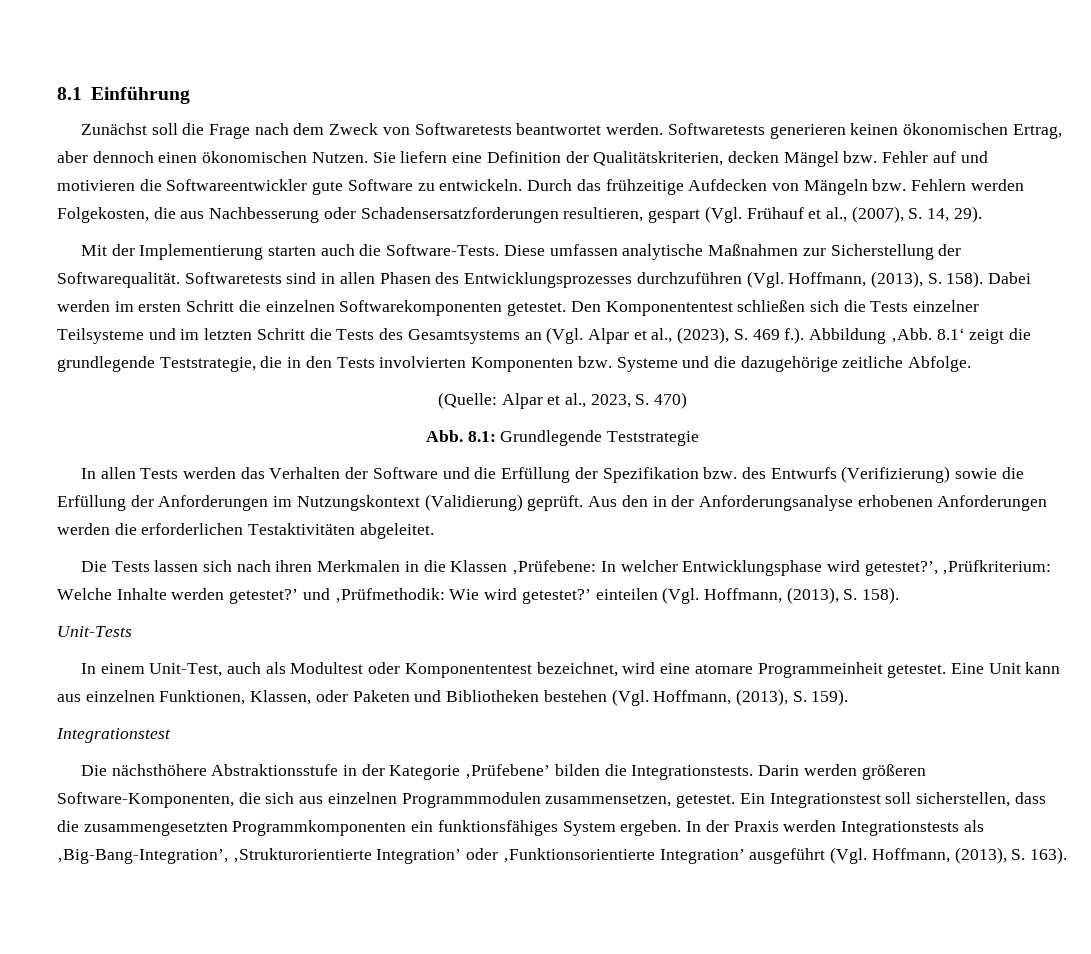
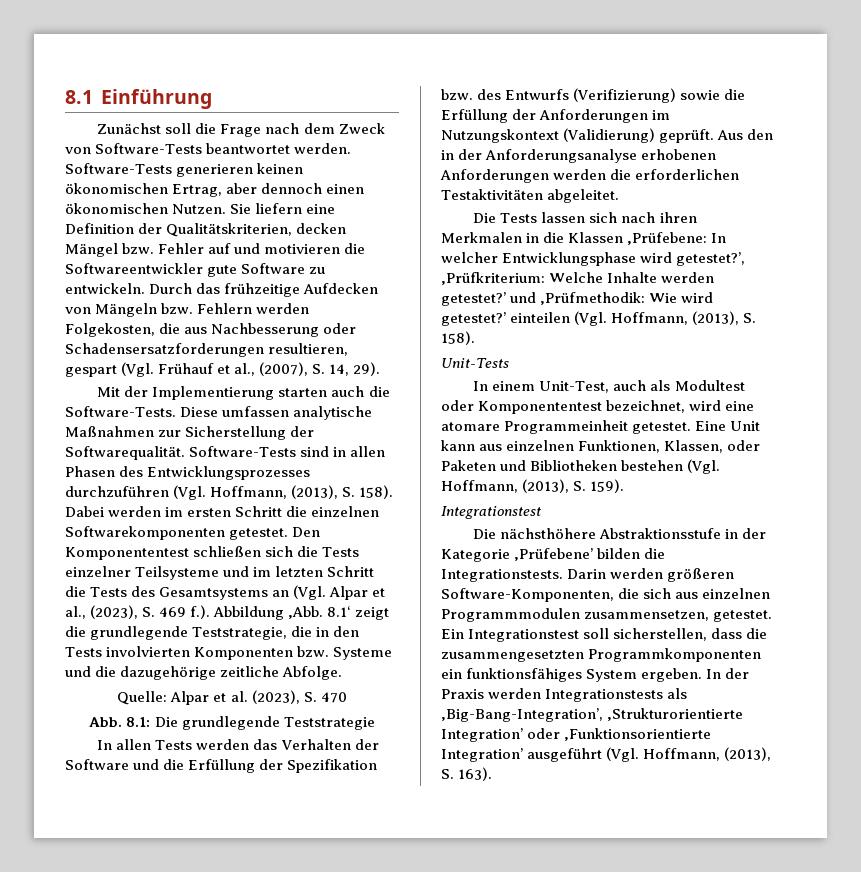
- Zunächst soll die Frage nach dem Zweck von Softwaretests beantwortet werden.
+ Zunächst soll die Frage nach dem Zweck von Software-Tests beantwortet werden.
- Softwaretests generieren keinen ökonomischen Ertrag, aber dennoch einen ökonomischen Nutzen.
+ Software-Tests generieren keinen ökonomischen Ertrag, aber dennoch einen ökonomischen Nutzen.
- Softwaretests sind in allen Phasen des Entwicklungsprozesses durchzuführen (Vgl. Hoffmann, (2013), S. 158).
+ Software-Tests sind in allen Phasen des Entwicklungsprozesses durchzuführen (Vgl. Hoffmann, (2013), S. 158).
- (Quelle: Alpar et al., 2023, S. 470)
+ Quelle: Alpar et al. (2023), S. 470
- Abb. 8.1: Grundlegende Teststrategie
+ Abb. 8.1: Die grundlegende Teststrategie

